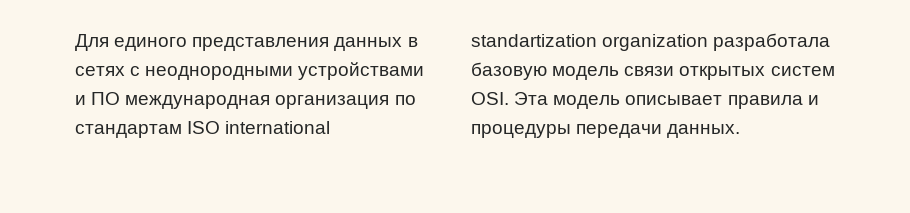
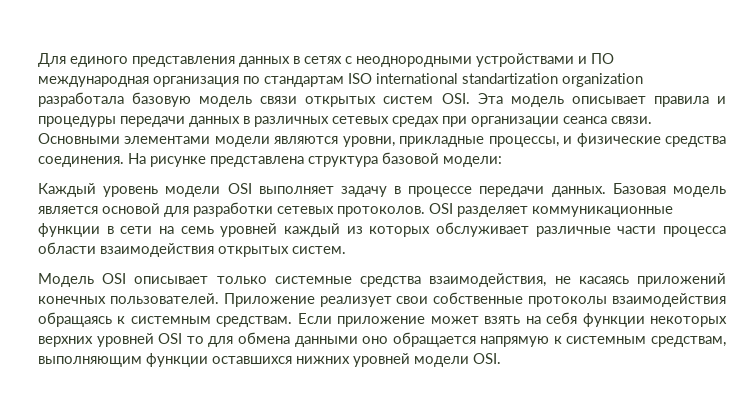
- Для единого представления данных в сетях с неоднородными устройствами и ПО международная организация по стандартам ISO international standartization organization разработала базовую модель связи открытых систем OSI. Эта модель описывает правила и процедуры передачи данных.
+ Для единого представления данных в сетях с неоднородными устройствами и ПО международная организация по стандартам ISO international standartization organization разработала базовую модель связи открытых систем OSI. Эта модель описывает правила и процедуры передачи данных в различных сетевых средах при организации сеанса связи. Основными элементами модели являются уровни, прикладные процессы, и физические средства соединения. На рисунке представлена структура базовой модели:
+ Каждый уровень модели OSI выполняет задачу в процессе передачи данных. Базовая модель является основой для разработки сетевых протоколов. OSI разделяет коммуникационные функции в сети на семь уровней каждый из которых обслуживает различные части процесса области взаимодействия открытых систем.
+ Модель OSI описывает только системные средства взаимодействия, не касаясь приложений конечных пользователей. Приложение реализует свои собственные протоколы взаимодействия обращаясь к системным средствам. Если приложение может взять на себя функции некоторых верхних уровней OSI то для обмена данными оно обращается напрямую к системным средствам, выполняющим функции оставшихся нижних уровней модели OSI.

